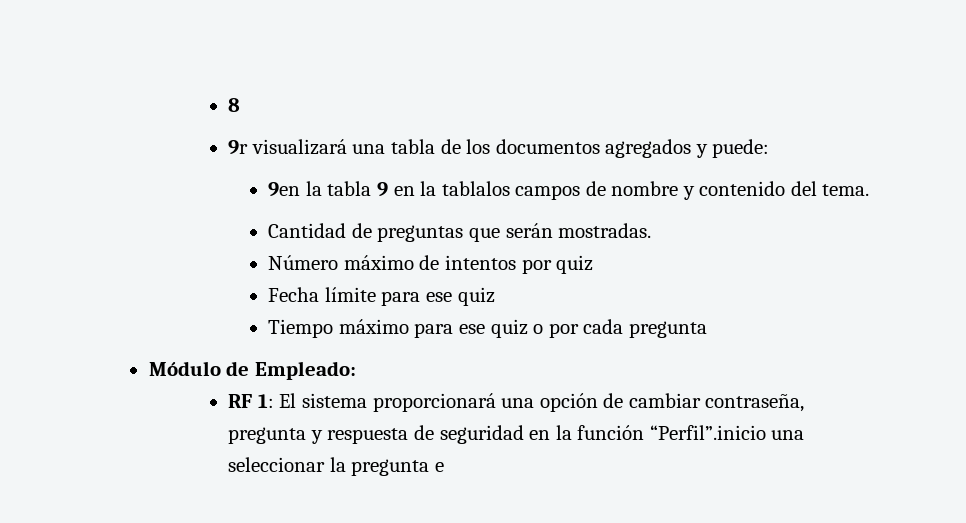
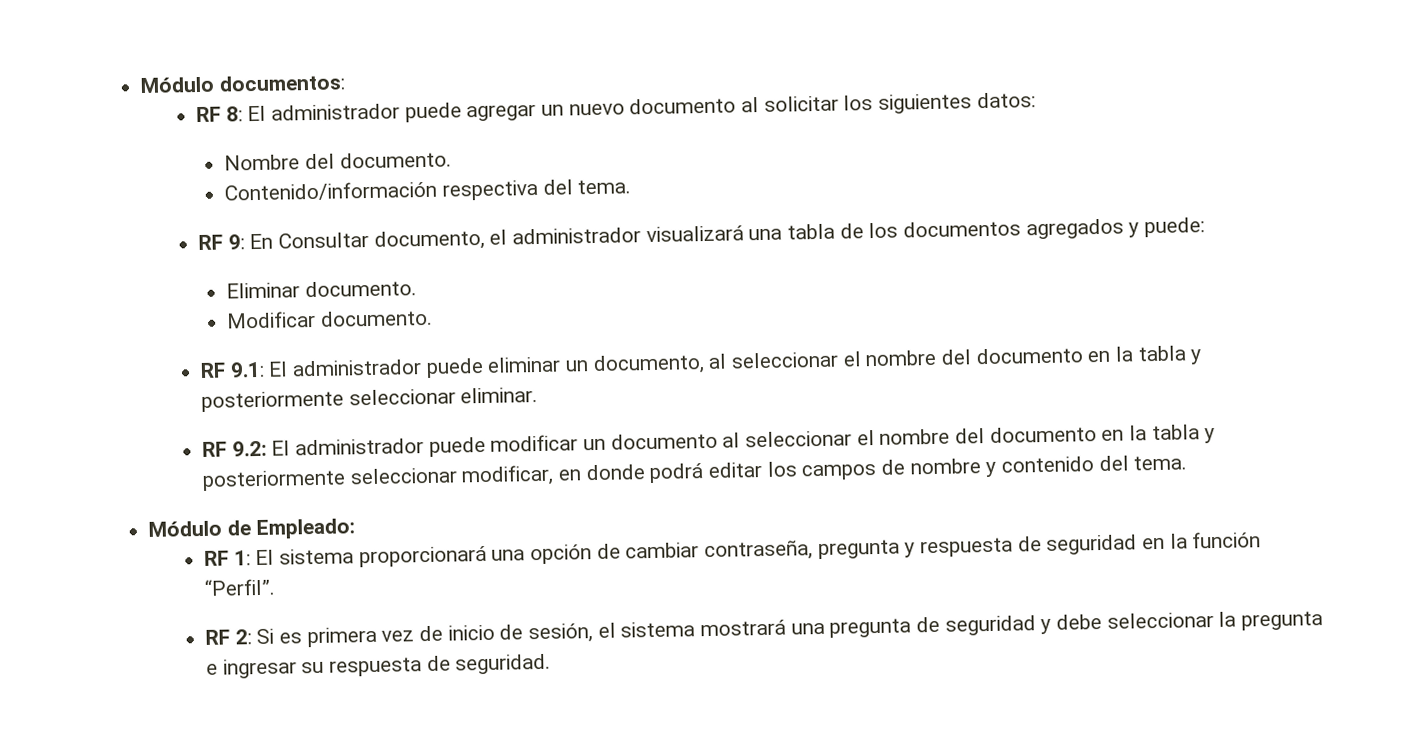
- 8
- 9r visualizará una tabla de los documentos agregados y puede:
+ Módulo documentos:
+ RF 8: El administrador puede agregar un nuevo documento al solicitar los siguientes datos:
+ Nombre del documento.
+ Contenido/información respectiva del tema.
+ RF 9: En Consultar documento, el administrador visualizará una tabla de los documentos agregados y puede:
- 9en la tabla 9 en la tablalos campos de nombre y contenido del tema.
+ Eliminar documento.
+ Modificar documento.
+ RF 9.1: El administrador puede eliminar un documento, al seleccionar el nombre del documento en la tabla y posteriormente seleccionar eliminar.
+ RF 9.2: El administrador puede modificar un documento al seleccionar el nombre del documento en la tabla y posteriormente seleccionar modificar, en donde podrá editar los campos de nombre y contenido del tema.
- Cantidad de preguntas que serán mostradas.
- Número máximo de intentos por quiz
- Fecha límite para ese quiz
- Tiempo máximo para ese quiz o por cada pregunta
- RF 1: El sistema proporcionará una opción de cambiar contraseña, pregunta y respuesta de seguridad en la función “Perfil”.inicio una seleccionar la pregunta e
+ RF 1: El sistema proporcionará una opción de cambiar contraseña, pregunta y respuesta de seguridad en la función “Perfil”.
+ RF 2: Si es primera vez de inicio de sesión, el sistema mostrará una pregunta de seguridad y debe seleccionar la pregunta e ingresar su respuesta de seguridad.

